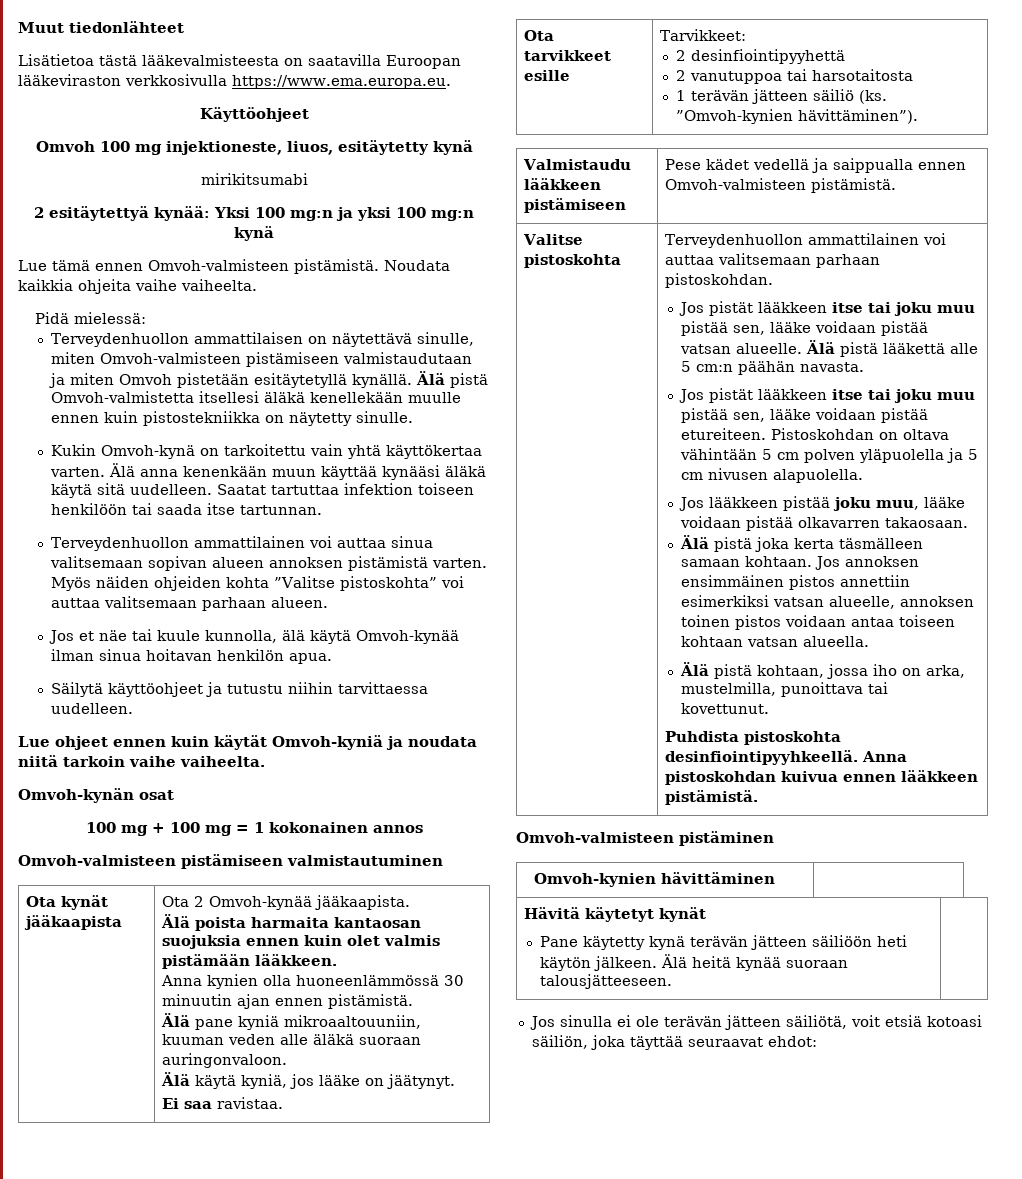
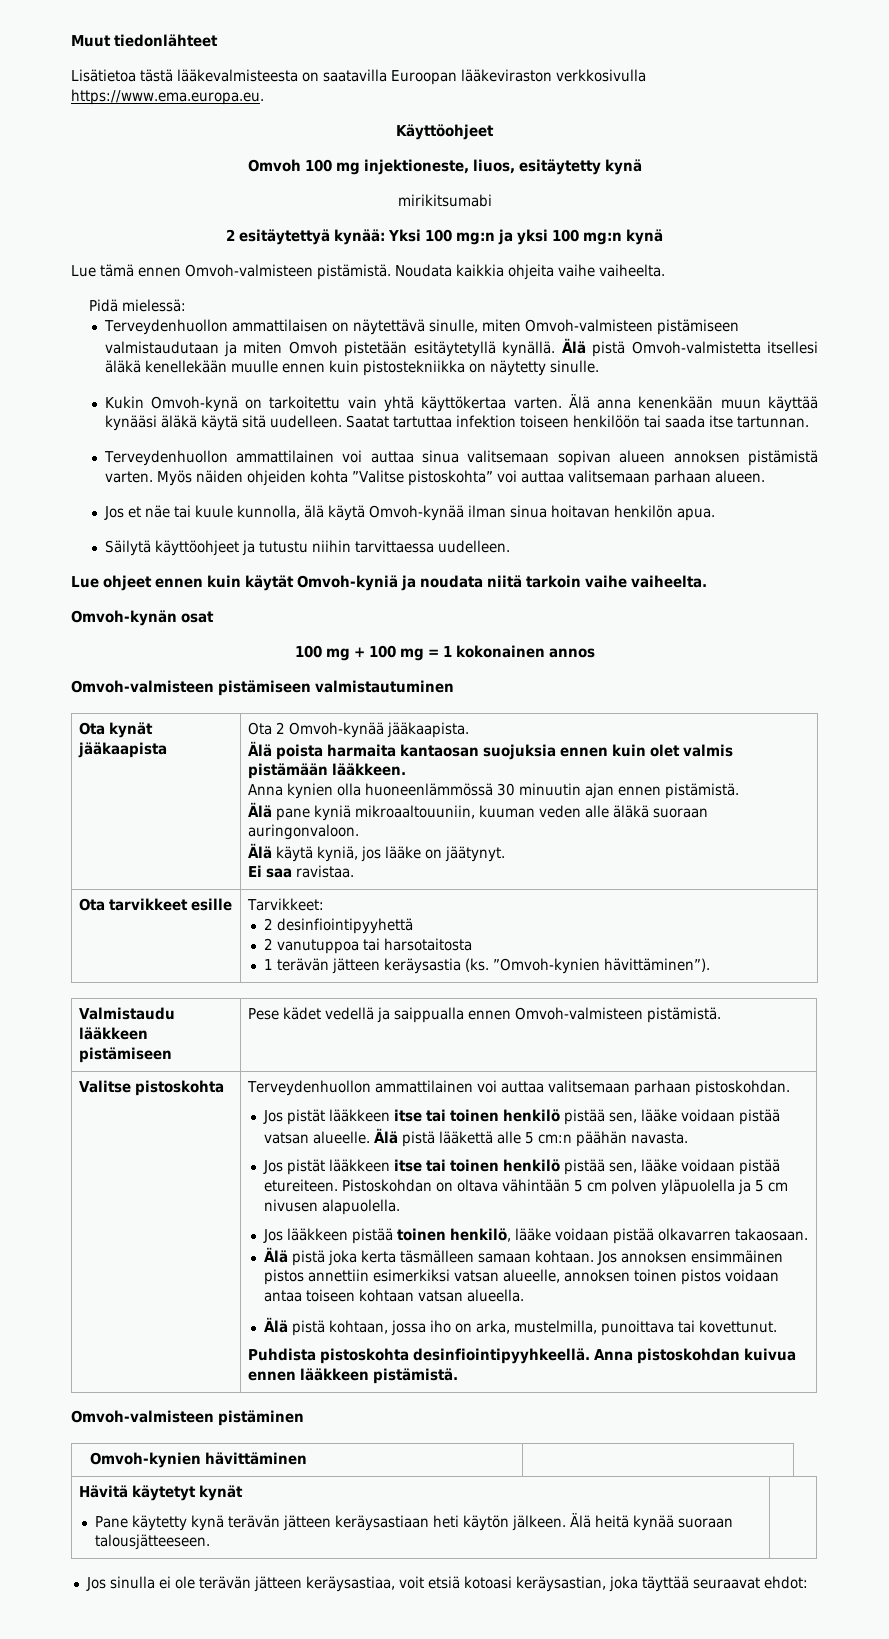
  Ota tarvikkeet esille | Tarvikkeet:
  2 desinfiointipyyhettä
  2 vanutuppoa tai harsotaitosta
- 1 terävän jätteen säiliö (ks. ”Omvoh-kynien hävittäminen”).
+ 1 terävän jätteen keräysastia (ks. ”Omvoh-kynien hävittäminen”).
- Jos pistät lääkkeen itse tai joku muu pistää sen, lääke voidaan pistää vatsan alueelle.
+ Jos pistät lääkkeen itse tai toinen henkilö pistää sen, lääke voidaan pistää vatsan alueelle.
- Jos pistät lääkkeen itse tai joku muu pistää sen, lääke voidaan pistää etureiteen.
+ Jos pistät lääkkeen itse tai toinen henkilö pistää sen, lääke voidaan pistää etureiteen.
- Jos lääkkeen pistää joku muu, lääke voidaan pistää olkavarren takaosaan.
+ Jos lääkkeen pistää toinen henkilö, lääke voidaan pistää olkavarren takaosaan.
  Hävitä käytetyt kynät
- Pane käytetty kynä terävän jätteen säiliöön heti käytön jälkeen. Älä heitä kynää suoraan talousjätteeseen. |
+ Pane käytetty kynä terävän jätteen keräysastiaan heti käytön jälkeen. Älä heitä kynää suoraan talousjätteeseen. |
- Jos sinulla ei ole terävän jätteen säiliötä, voit etsiä kotoasi säiliön, joka täyttää seuraavat ehdot:
+ Jos sinulla ei ole terävän jätteen keräysastiaa, voit etsiä kotoasi keräysastian, joka täyttää seuraavat ehdot:

